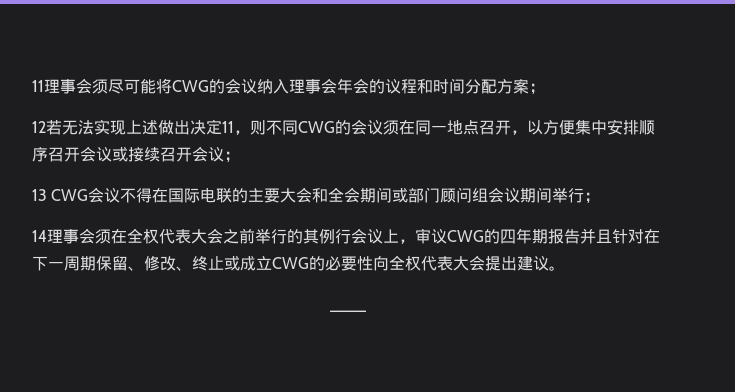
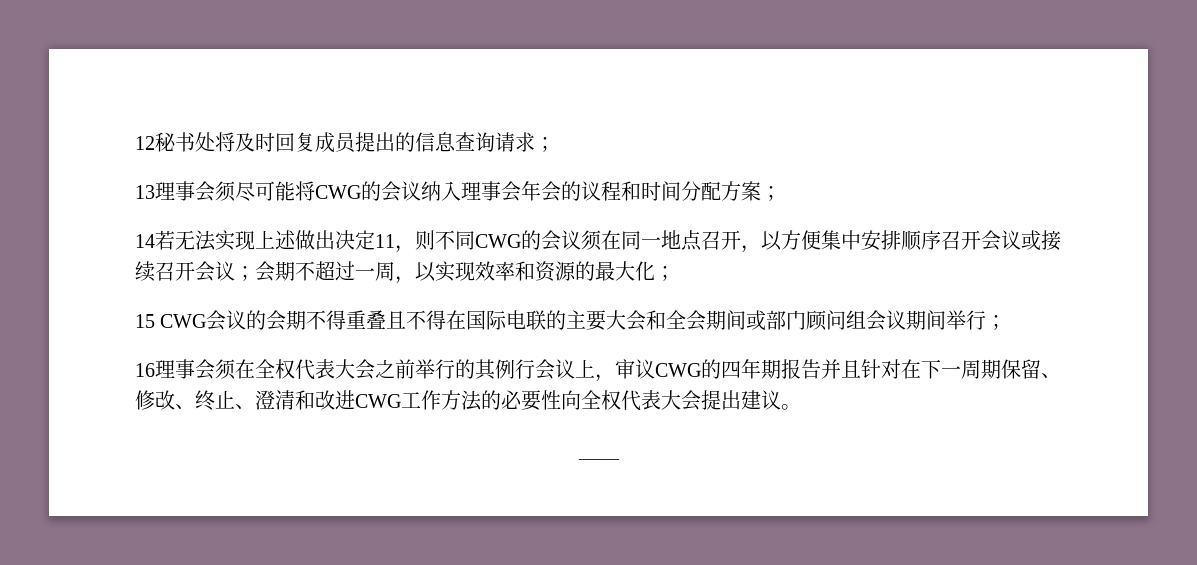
- 11理事会须尽可能将CWG的会议纳入理事会年会的议程和时间分配方案；
+ 12秘书处将及时回复成员提出的信息查询请求；
+ 13理事会须尽可能将CWG的会议纳入理事会年会的议程和时间分配方案；
- 12若无法实现上述做出决定11，则不同CWG的会议须在同一地点召开，以方便集中安排顺序召开会议或接续召开会议；
- 13 CWG会议不得在国际电联的主要大会和全会期间或部门顾问组会议期间举行；
+ 14若无法实现上述做出决定11，则不同CWG的会议须在同一地点召开，以方便集中安排顺序召开会议或接续召开会议；会期不超过一周，以实现效率和资源的最大化；
+ 15 CWG会议的会期不得重叠且不得在国际电联的主要大会和全会期间或部门顾问组会议期间举行；
- 14理事会须在全权代表大会之前举行的其例行会议上，审议CWG的四年期报告并且针对在下一周期保留、修改、终止或成立CWG的必要性向全权代表大会提出建议。
+ 16理事会须在全权代表大会之前举行的其例行会议上，审议CWG的四年期报告并且针对在下一周期保留、修改、终止、澄清和改进CWG工作方法的必要性向全权代表大会提出建议。

